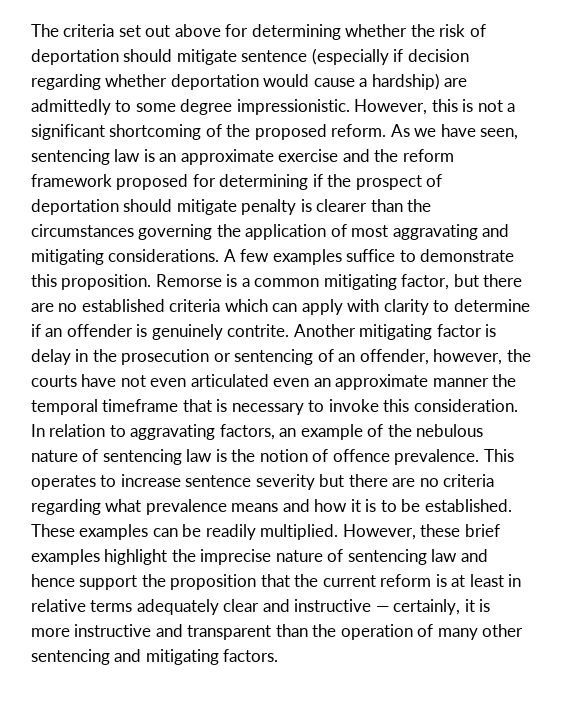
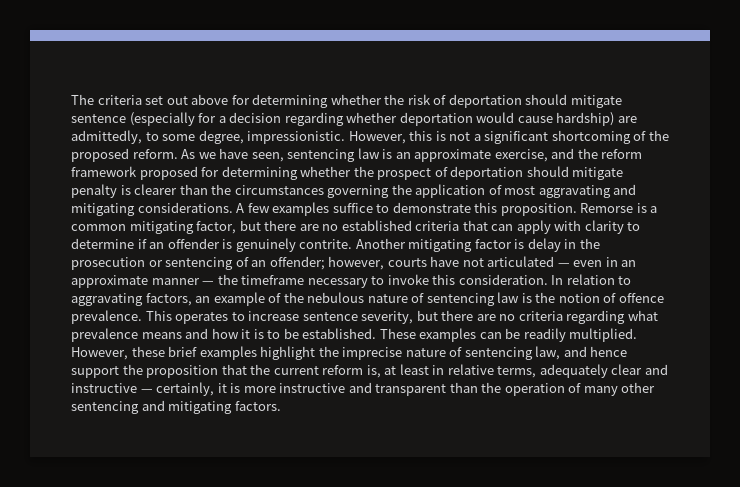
- The criteria set out above for determining whether the risk of deportation should mitigate sentence (especially if decision regarding whether deportation would cause a hardship) are admittedly to some degree impressionistic.
+ The criteria set out above for determining whether the risk of deportation should mitigate sentence (especially for a decision regarding whether deportation would cause hardship) are admittedly, to some degree, impressionistic.
- As we have seen, sentencing law is an approximate exercise and the reform framework proposed for determining if the prospect of deportation should mitigate penalty is clearer than the circumstances governing the application of most aggravating and mitigating considerations.
+ As we have seen, sentencing law is an approximate exercise, and the reform framework proposed for determining whether the prospect of deportation should mitigate penalty is clearer than the circumstances governing the application of most aggravating and mitigating considerations.
- Remorse is a common mitigating factor, but there are no established criteria which can apply with clarity to determine if an offender is genuinely contrite.
+ Remorse is a common mitigating factor, but there are no established criteria that can apply with clarity to determine if an offender is genuinely contrite.
- Another mitigating factor is delay in the prosecution or sentencing of an offender, however, the courts have not even articulated even an approximate manner the temporal timeframe that is necessary to invoke this consideration.
+ Another mitigating factor is delay in the prosecution or sentencing of an offender; however, courts have not articulated — even in an approximate manner — the timeframe necessary to invoke this consideration.
- This operates to increase sentence severity but there are no criteria regarding what prevalence means and how it is to be established.
+ This operates to increase sentence severity, but there are no criteria regarding what prevalence means and how it is to be established.
- However, these brief examples highlight the imprecise nature of sentencing law and hence support the proposition that the current reform is at least in relative terms adequately clear and instructive — certainly, it is more instructive and transparent than the operation of many other sentencing and mitigating factors.
+ However, these brief examples highlight the imprecise nature of sentencing law, and hence support the proposition that the current reform is, at least in relative terms, adequately clear and instructive — certainly, it is more instructive and transparent than the operation of many other sentencing and mitigating factors.

